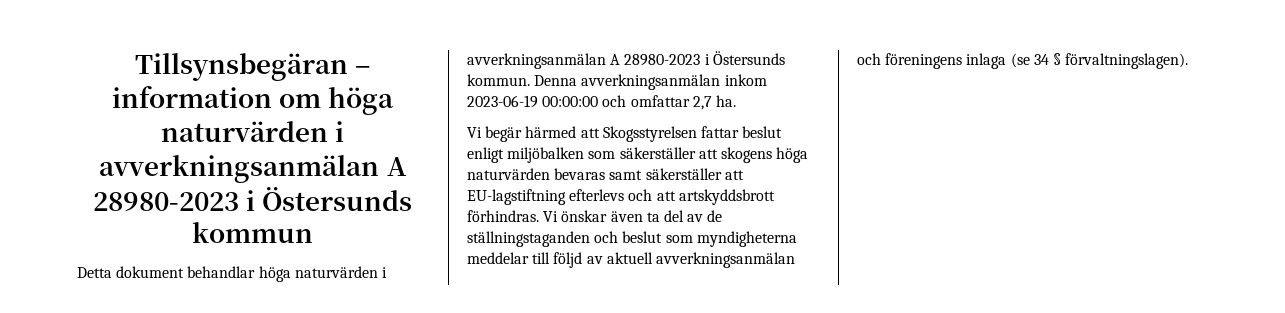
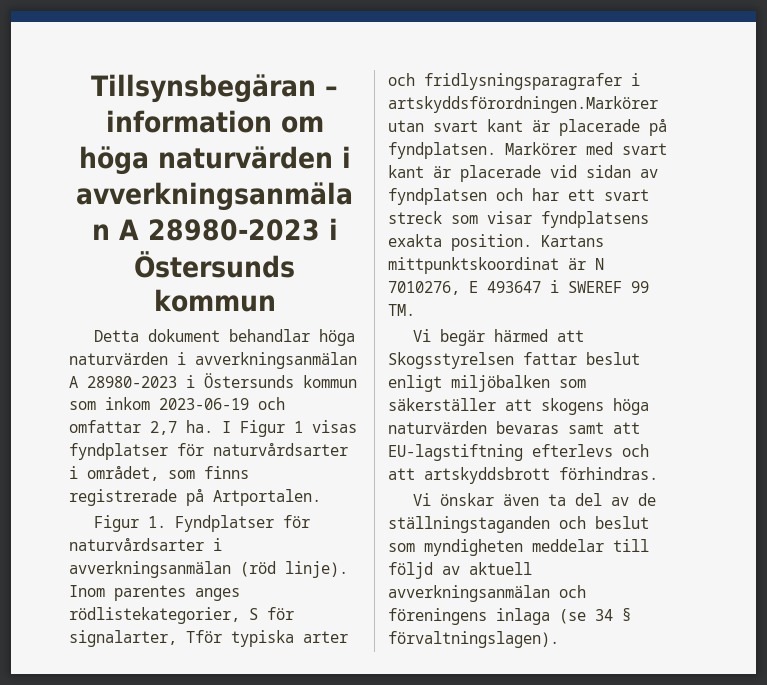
- Detta dokument behandlar höga naturvärden i avverkningsanmälan A 28980-2023 i Östersunds kommun. Denna avverkningsanmälan inkom 2023-06-19 00:00:00 och omfattar 2,7 ha.
+ Detta dokument behandlar höga naturvärden i avverkningsanmälan A 28980-2023 i Östersunds kommun som inkom 2023-06-19 och omfattar 2,7 ha. I Figur 1 visas fyndplatser för naturvårdsarter i området, som finns registrerade på Artportalen.
+ Figur 1. Fyndplatser för naturvårdsarter i avverkningsanmälan (röd linje). Inom parentes anges rödlistekategorier, S för signalarter, Tför typiska arter och fridlysningsparagrafer i artskyddsförordningen.Markörer utan svart kant är placerade på fyndplatsen. Markörer med svart kant är placerade vid sidan av fyndplatsen och har ett svart streck som visar fyndplatsens exakta position. Kartans mittpunktskoordinat är N 7010276, E 493647 i SWEREF 99 TM.
- Vi begär härmed att Skogsstyrelsen fattar beslut enligt miljöbalken som säkerställer att skogens höga naturvärden bevaras samt säkerställer att EU-lagstiftning efterlevs och att artskyddsbrott förhindras. Vi önskar även ta del av de ställningstaganden och beslut som myndigheterna meddelar till följd av aktuell avverkningsanmälan och föreningens inlaga (se 34 § förvaltningslagen).
+ Vi begär härmed att Skogsstyrelsen fattar beslut enligt miljöbalken som säkerställer att skogens höga naturvärden bevaras samt att EU-lagstiftning efterlevs och att artskyddsbrott förhindras.
+ Vi önskar även ta del av de ställningstaganden och beslut som myndigheten meddelar till följd av aktuell avverkningsanmälan och föreningens inlaga (se 34 § förvaltningslagen).

